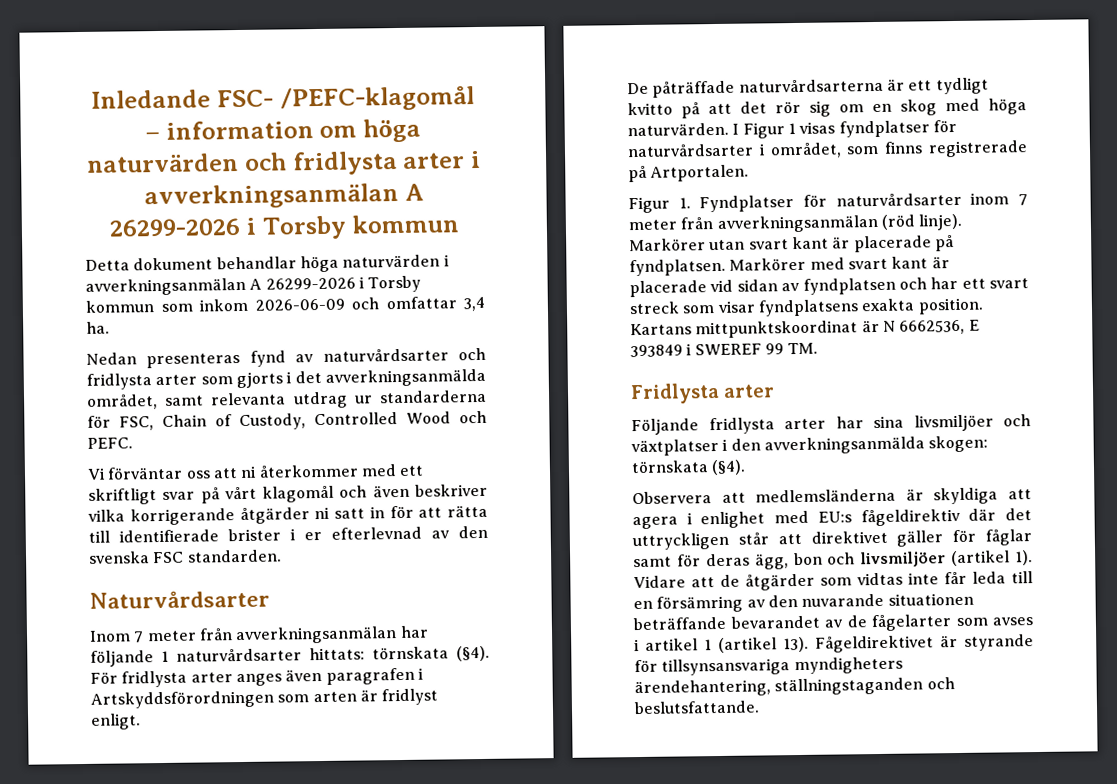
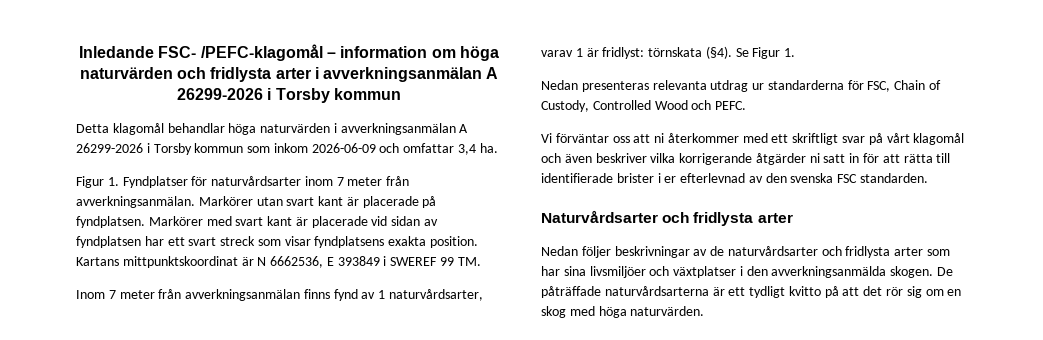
- Detta dokument behandlar höga naturvärden i avverkningsanmälan A 26299-2026 i Torsby kommun som inkom 2026-06-09 och omfattar 3,4 ha.
+ Detta klagomål behandlar höga naturvärden i avverkningsanmälan A 26299-2026 i Torsby kommun som inkom 2026-06-09 och omfattar 3,4 ha.
- Nedan presenteras fynd av naturvårdsarter och fridlysta arter som gjorts i det avverkningsanmälda området, samt relevanta utdrag ur standarderna för FSC, Chain of Custody, Controlled Wood och PEFC.
+ Figur 1. Fyndplatser för naturvårdsarter inom 7 meter från avverkningsanmälan. Markörer utan svart kant är placerade på fyndplatsen. Markörer med svart kant är placerade vid sidan av fyndplatsen har ett svart streck som visar fyndplatsens exakta position. Kartans mittpunktskoordinat är N 6662536, E 393849 i SWEREF 99 TM.
+ Inom 7 meter från avverkningsanmälan finns fynd av 1 naturvårdsarter, varav 1 är fridlyst: törnskata (§4). Se Figur 1.
+ Nedan presenteras relevanta utdrag ur standarderna för FSC, Chain of Custody, Controlled Wood och PEFC.
- Naturvårdsarter
- Inom 7 meter från avverkningsanmälan har följande 1 naturvårdsarter hittats: törnskata (§4). För fridlysta arter anges även paragrafen i Artskyddsförordningen som arten är fridlyst enligt.
- De påträffade naturvårdsarterna är ett tydligt kvitto på att det rör sig om en skog med höga naturvärden. I Figur 1 visas fyndplatser för naturvårdsarter i området, som finns registrerade på Artportalen.
- Figur 1. Fyndplatser för naturvårdsarter inom 7 meter från avverkningsanmälan (röd linje). Markörer utan svart kant är placerade på fyndplatsen. Markörer med svart kant är placerade vid sidan av fyndplatsen och har ett svart streck som visar fyndplatsens exakta position. Kartans mittpunktskoordinat är N 6662536, E 393849 i SWEREF 99 TM.
- Fridlysta arter
- Följande fridlysta arter har sina livsmiljöer och växtplatser i den avverkningsanmälda skogen: törnskata (§4).
- Observera att medlemsländerna är skyldiga att agera i enlighet med EU:s fågeldirektiv där det uttryckligen står att direktivet gäller för fåglar samt för deras ägg, bon och livsmiljöer (artikel 1). Vidare att de åtgärder som vidtas inte får leda till en försämring av den nuvarande situationen beträffande bevarandet av de fågelarter som avses i artikel 1 (artikel 13). Fågeldirektivet är styrande för tillsynsansvariga myndigheters ärendehantering, ställningstaganden och beslutsfattande.
+ Naturvårdsarter och fridlysta arter
+ Nedan följer beskrivningar av de naturvårdsarter och fridlysta arter som har sina livsmiljöer och växtplatser i den avverkningsanmälda skogen. De påträffade naturvårdsarterna är ett tydligt kvitto på att det rör sig om en skog med höga naturvärden.

